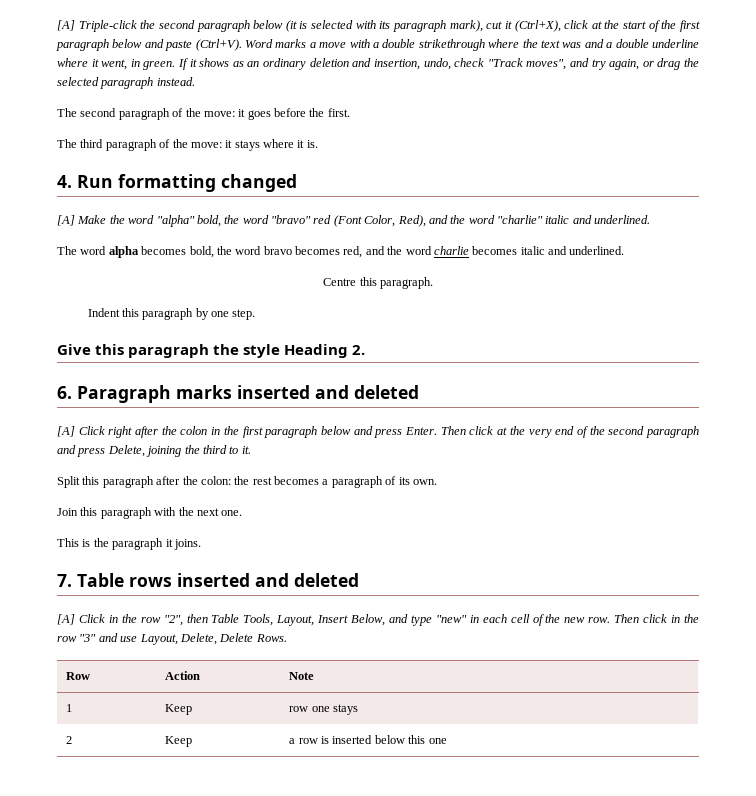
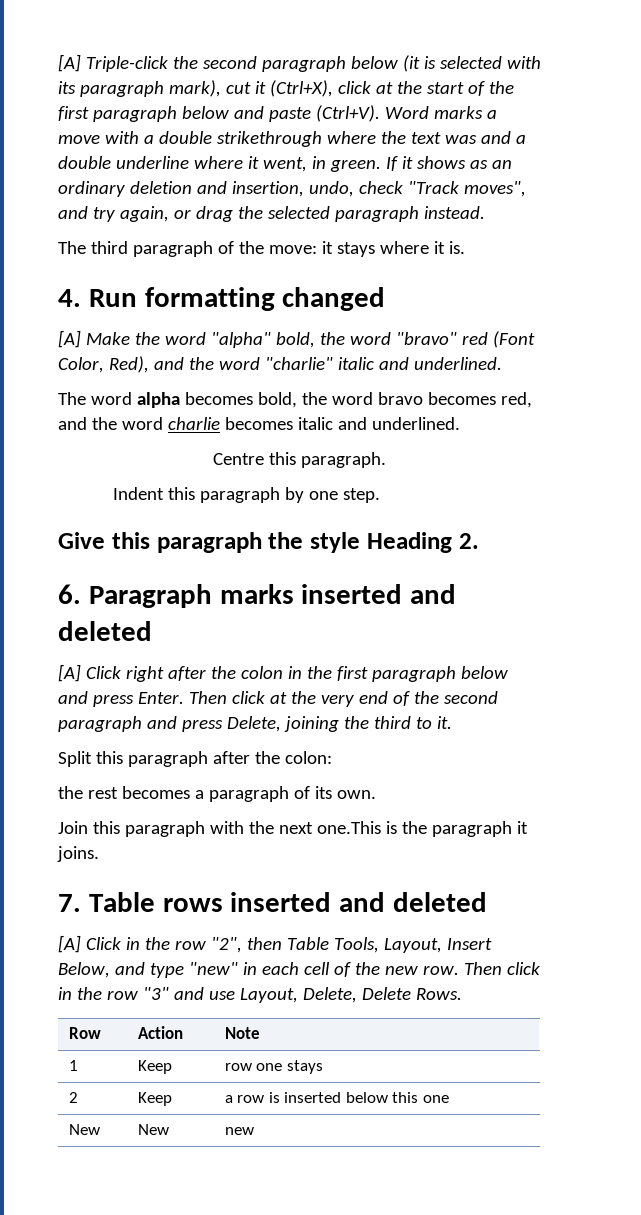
- The second paragraph of the move: it goes before the first.
- Split this paragraph after the colon: the rest becomes a paragraph of its own.
+ Split this paragraph after the colon:
+ the rest becomes a paragraph of its own.
- Join this paragraph with the next one.
- This is the paragraph it joins.
+ Join this paragraph with the next one.This is the paragraph it joins.
+ New | New | new

